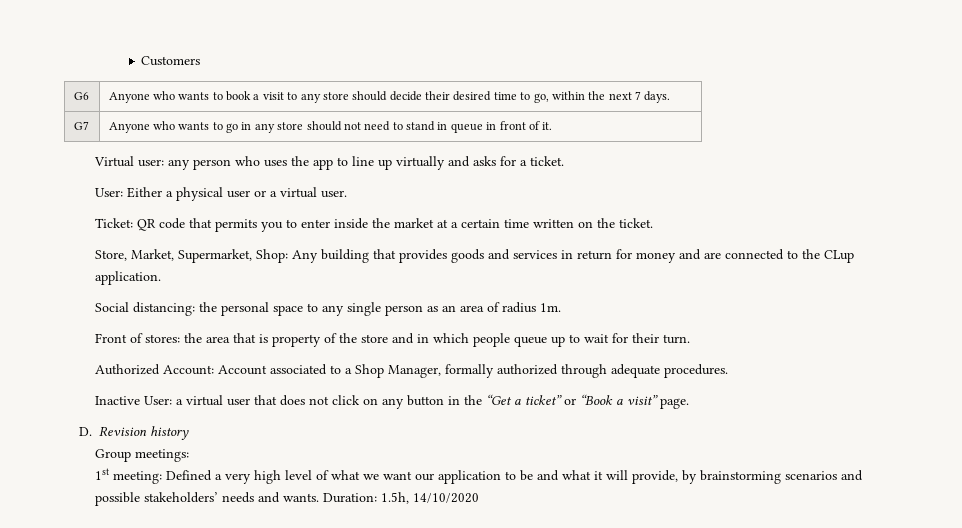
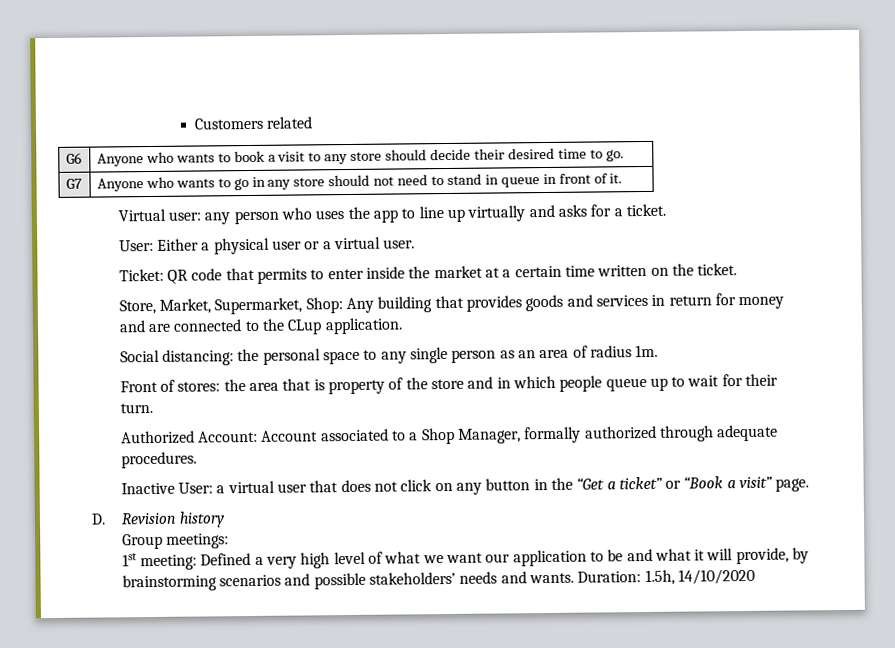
- Customers
+ Customers related
- G6 | Anyone who wants to book a visit to any store should decide their desired time to go, within the next 7 days.
+ G6 | Anyone who wants to book a visit to any store should decide their desired time to go.
- Ticket: QR code that permits you to enter inside the market at a certain time written on the ticket.
+ Ticket: QR code that permits to enter inside the market at a certain time written on the ticket.

